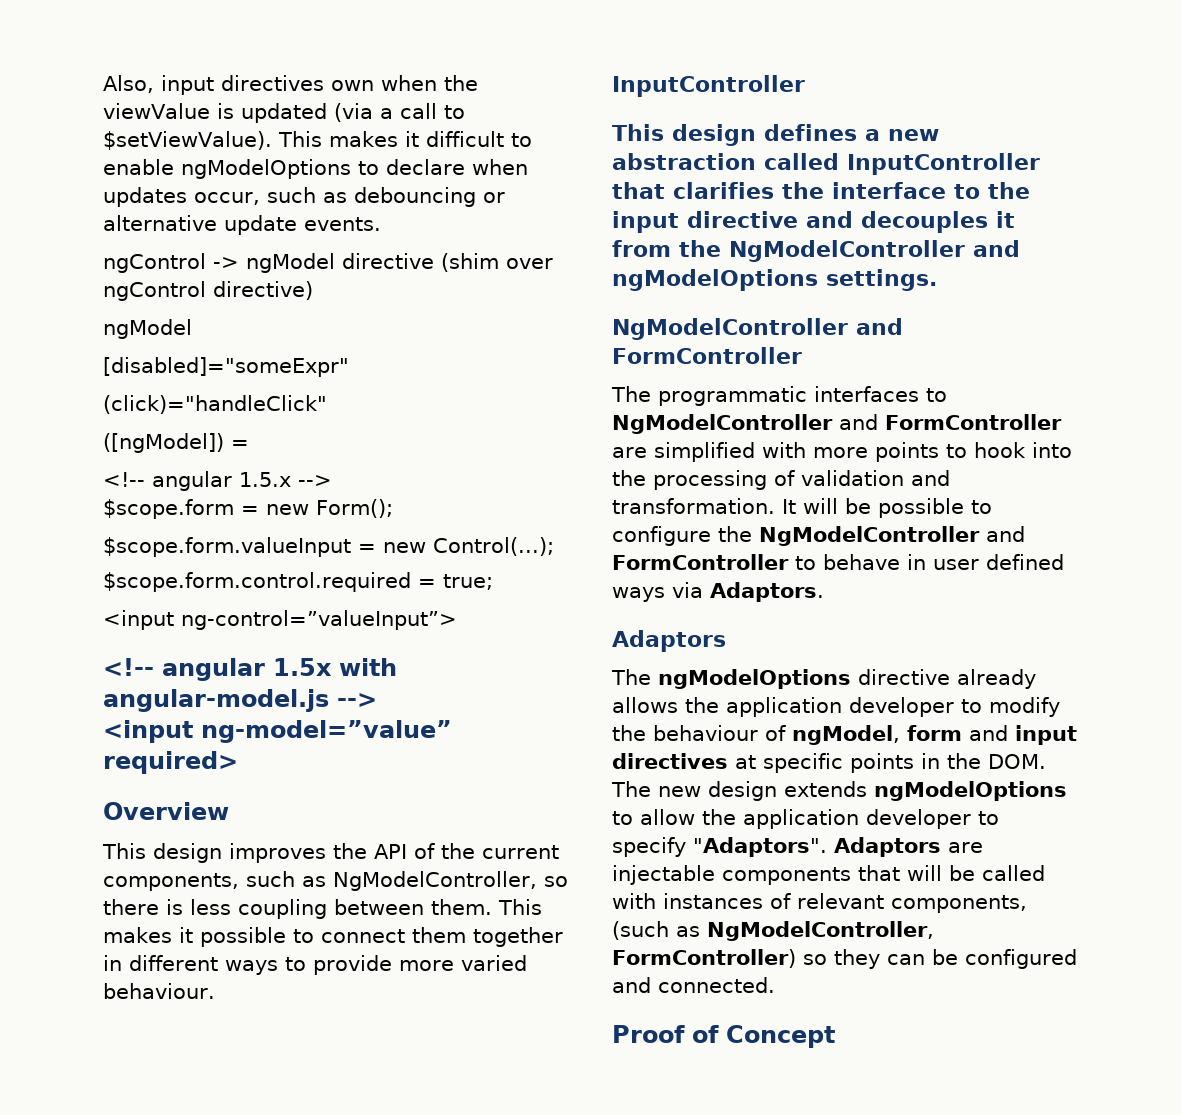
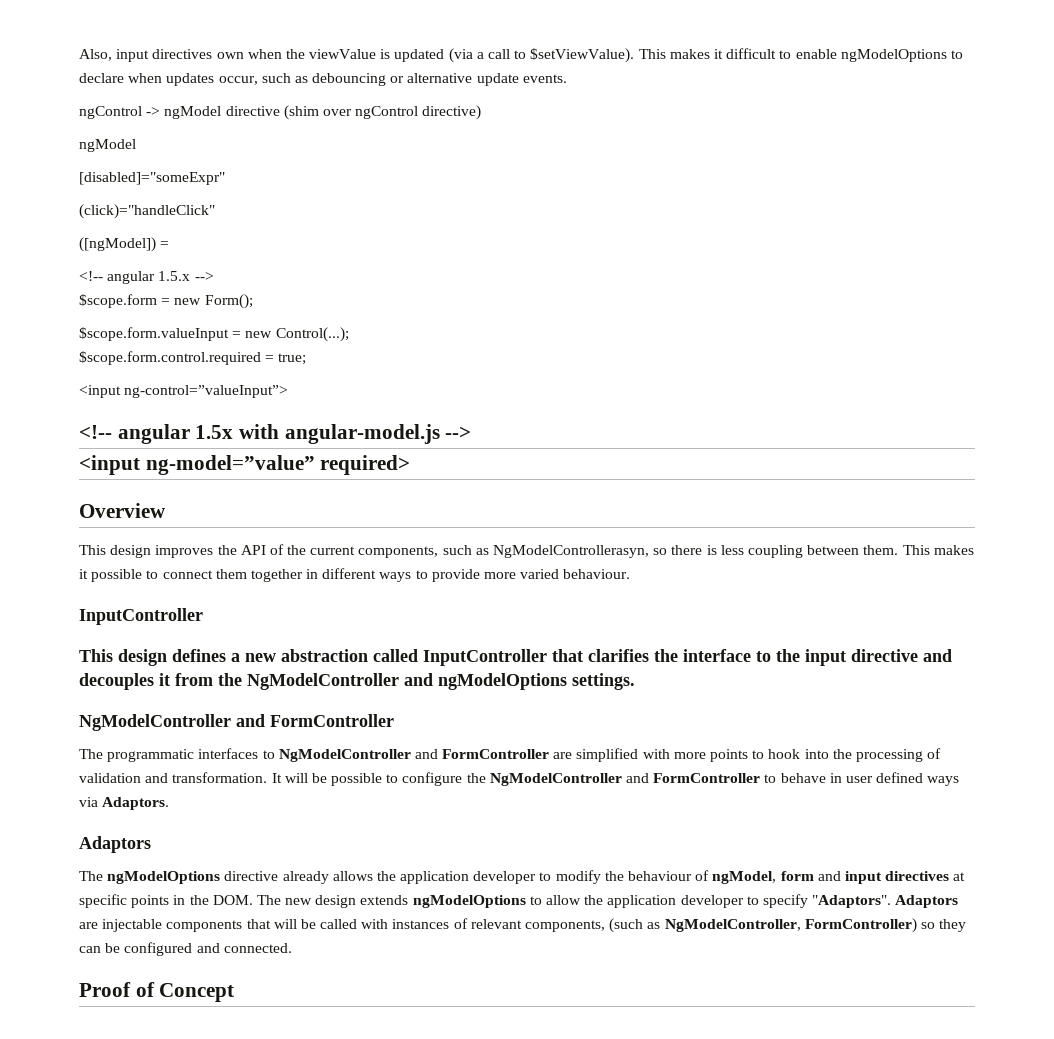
- This design improves the API of the current components, such as NgModelController, so there is less coupling between them.
+ This design improves the API of the current components, such as NgModelControllerasyn, so there is less coupling between them.

